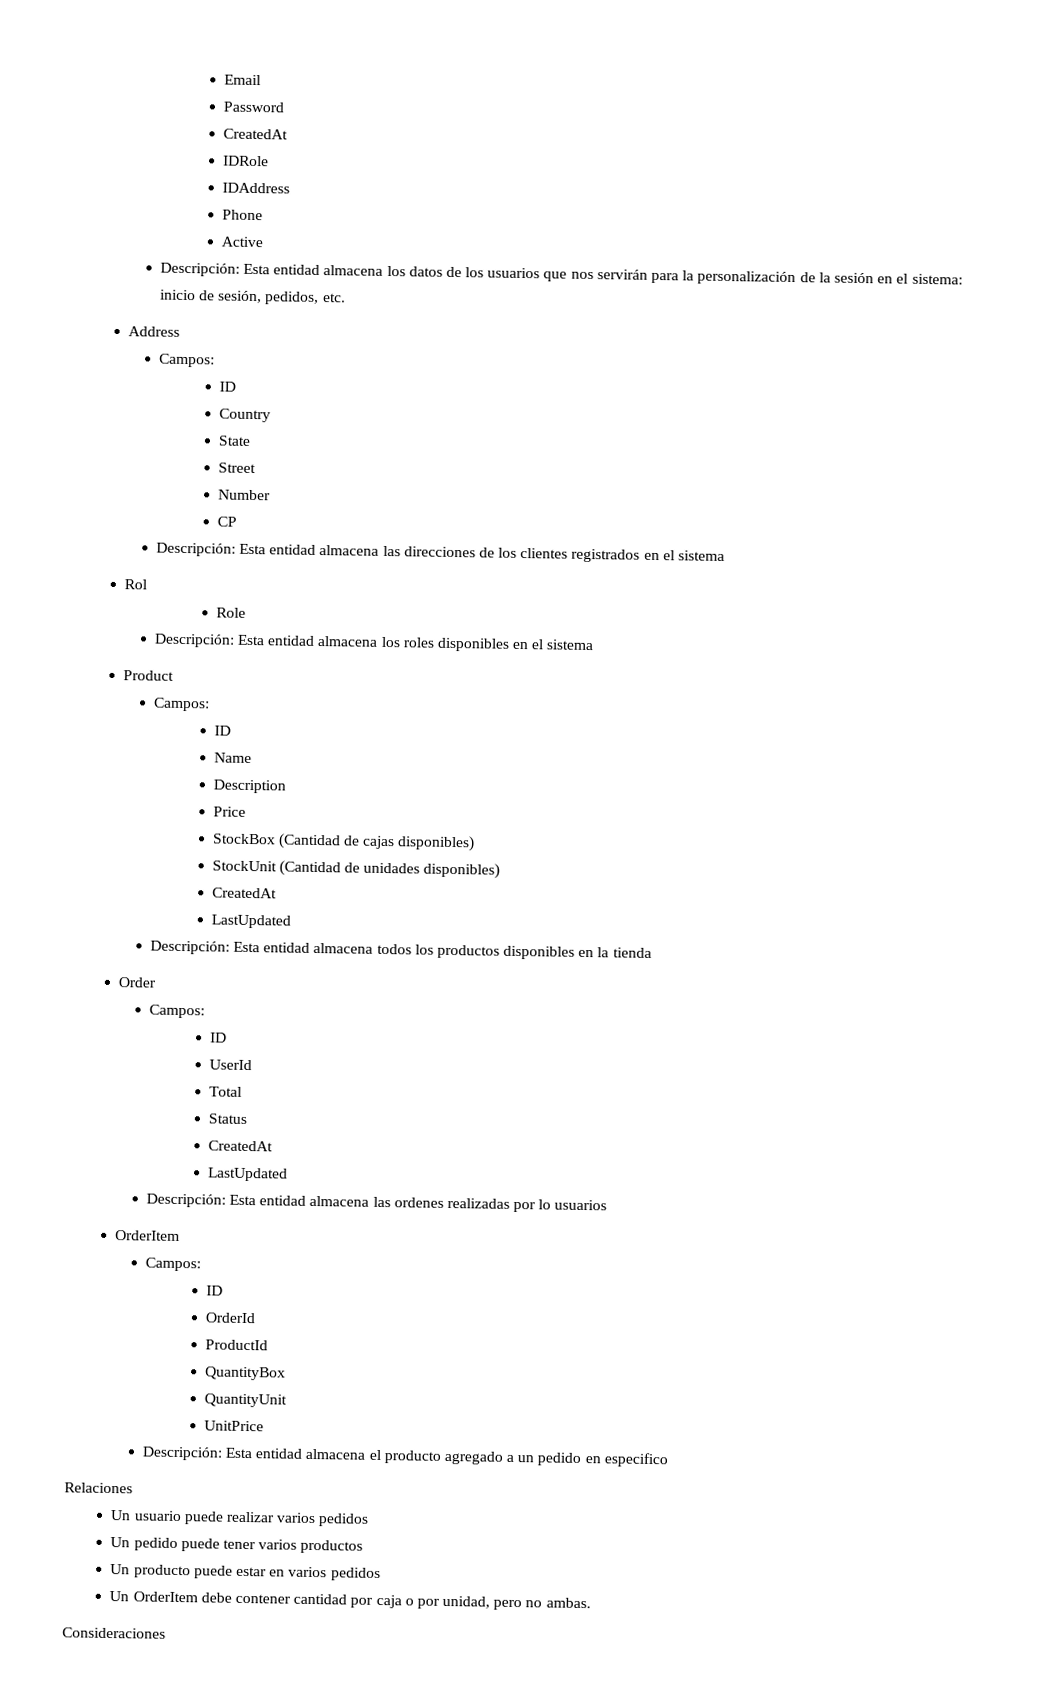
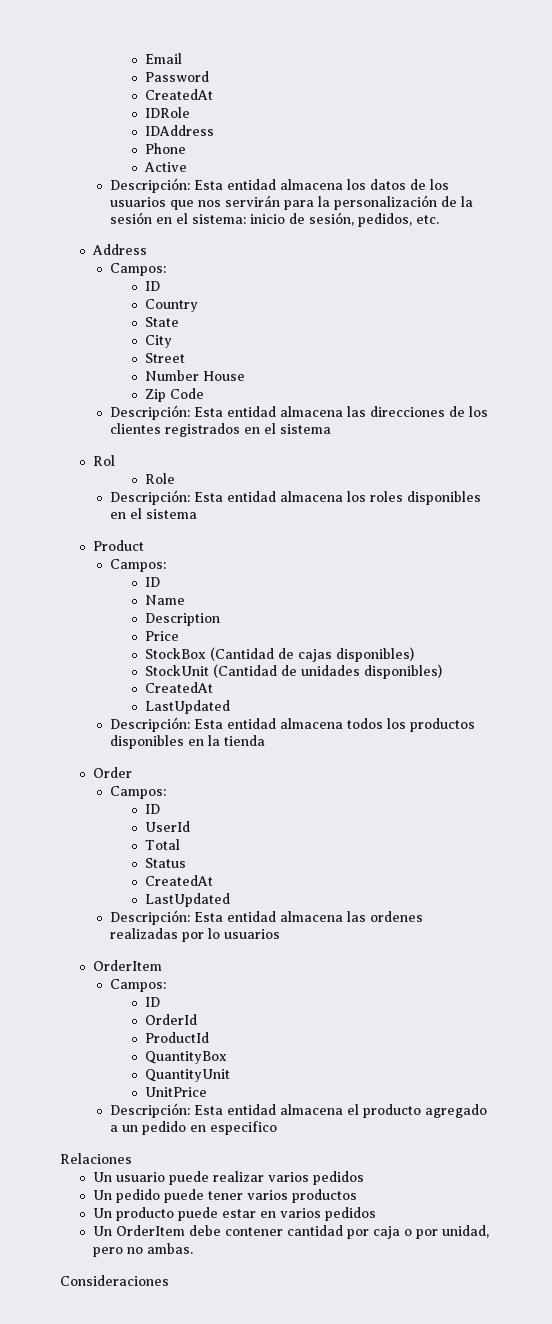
+ City
- Number
- CP
+ Number House
+ Zip Code

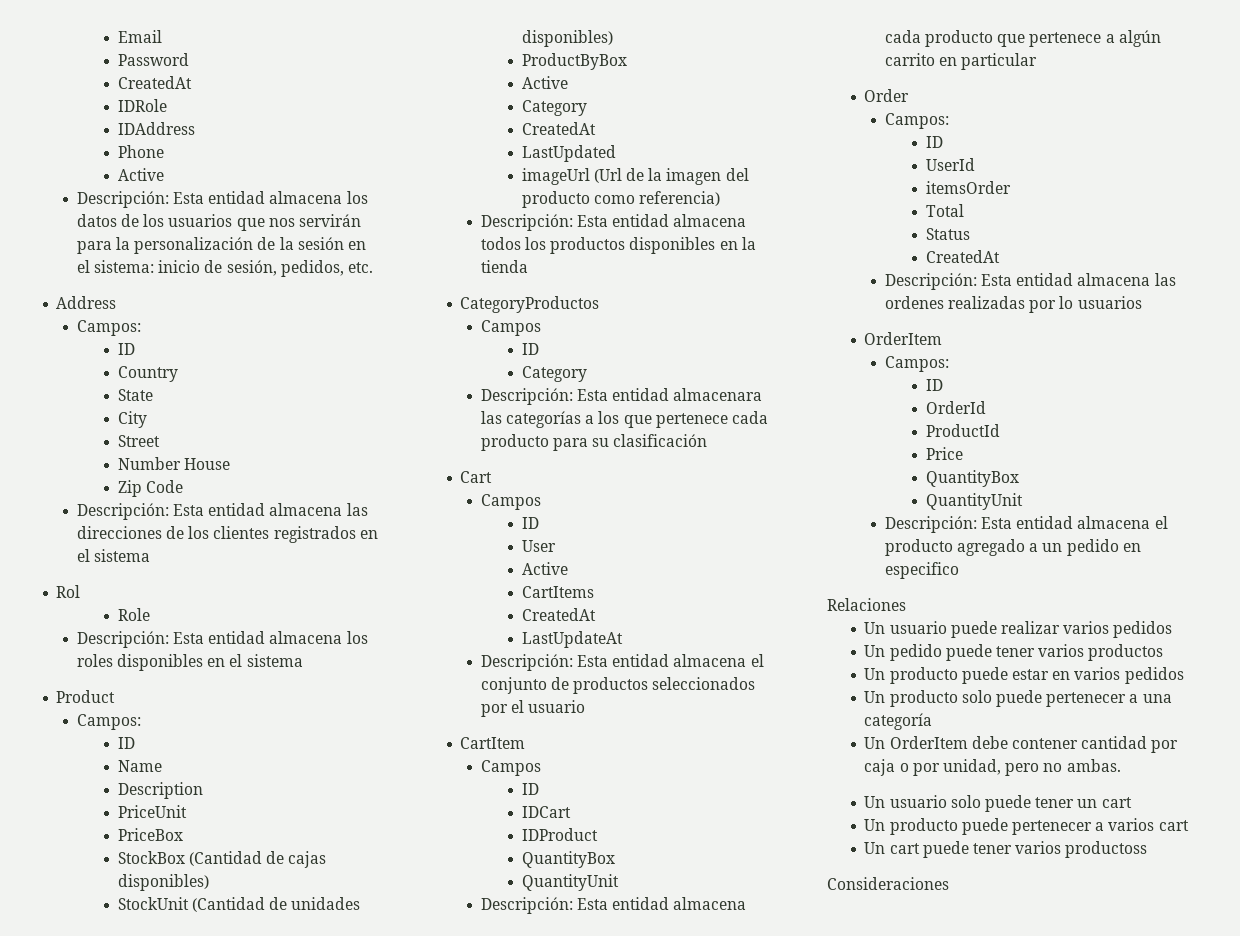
- Price
+ PriceUnit
+ PriceBox
  StockUnit (Cantidad de unidades disponibles)
+ ProductByBox
+ Active
+ Category
  CreatedAt
  LastUpdated
+ imageUrl (Url de la imagen del producto como referencia)
+ CategoryProductos
+ Campos
+ ID
+ Category
+ Descripción: Esta entidad almacenara las categorías a los que pertenece cada producto para su clasificación
+ Cart
+ Campos
+ ID
+ User
+ Active
+ CartItems
+ CreatedAt
+ LastUpdateAt
+ Descripción: Esta entidad almacena el conjunto de productos seleccionados por el usuario
+ CartItem
+ Campos
+ ID
+ IDCart
+ IDProduct
+ QuantityBox
+ QuantityUnit
+ Descripción: Esta entidad almacena cada producto que pertenece a algún carrito en particular
+ itemsOrder
  Status
  CreatedAt
- LastUpdated
+ Price
  QuantityBox
  QuantityUnit
- UnitPrice
+ Un producto solo puede pertenecer a una categoría
+ Un usuario solo puede tener un cart
+ Un producto puede pertenecer a varios cart
+ Un cart puede tener varios productoss

